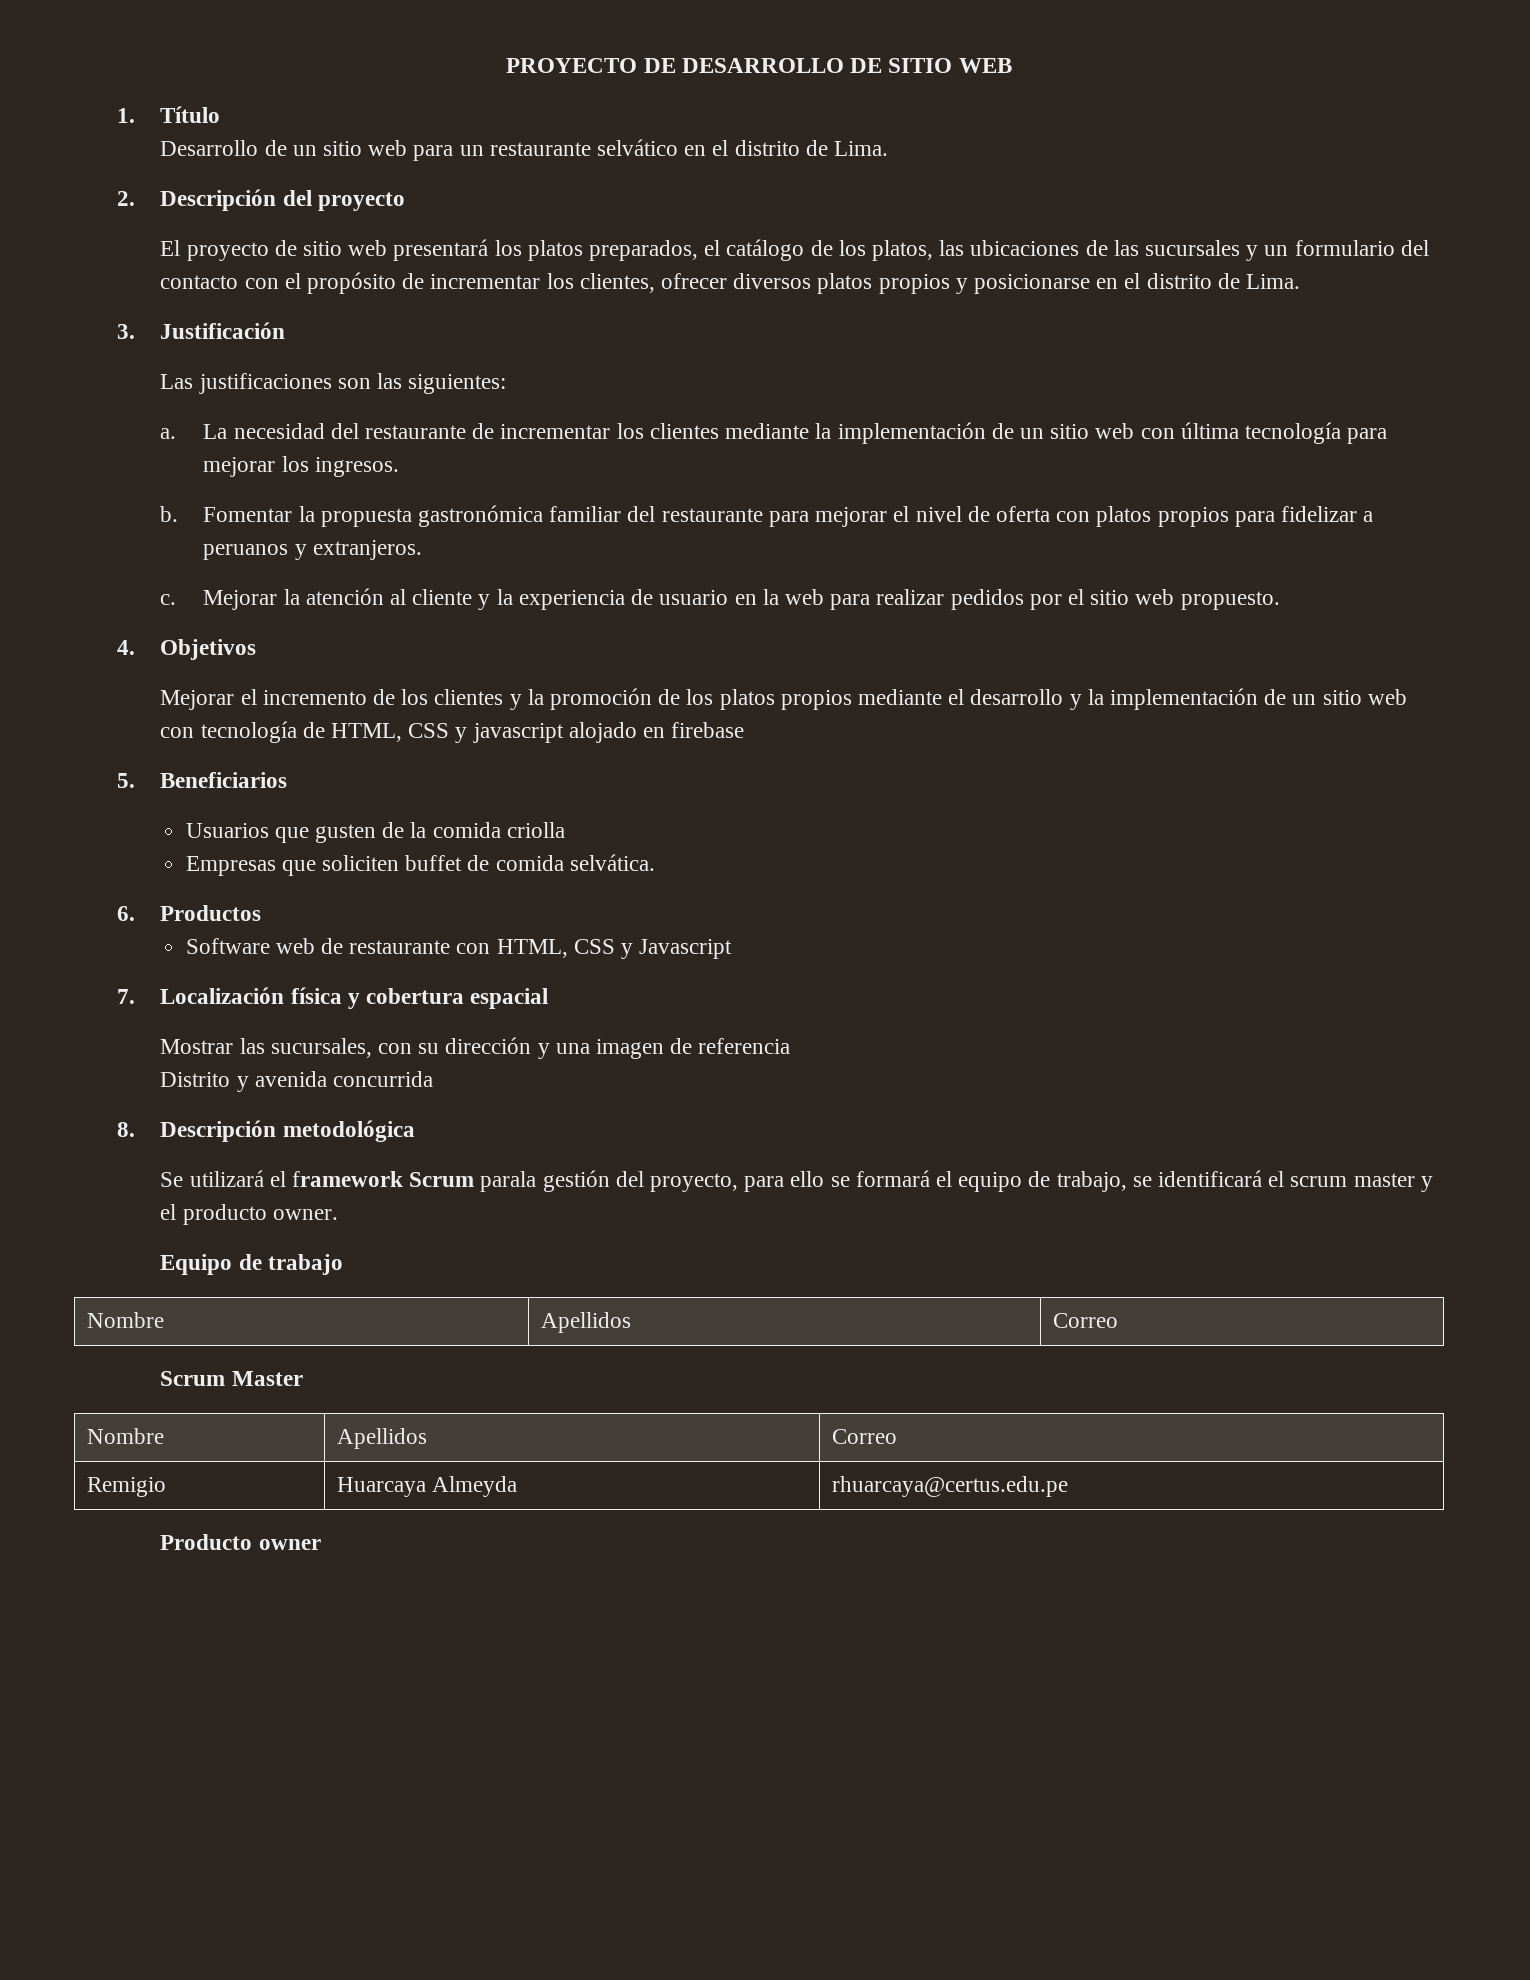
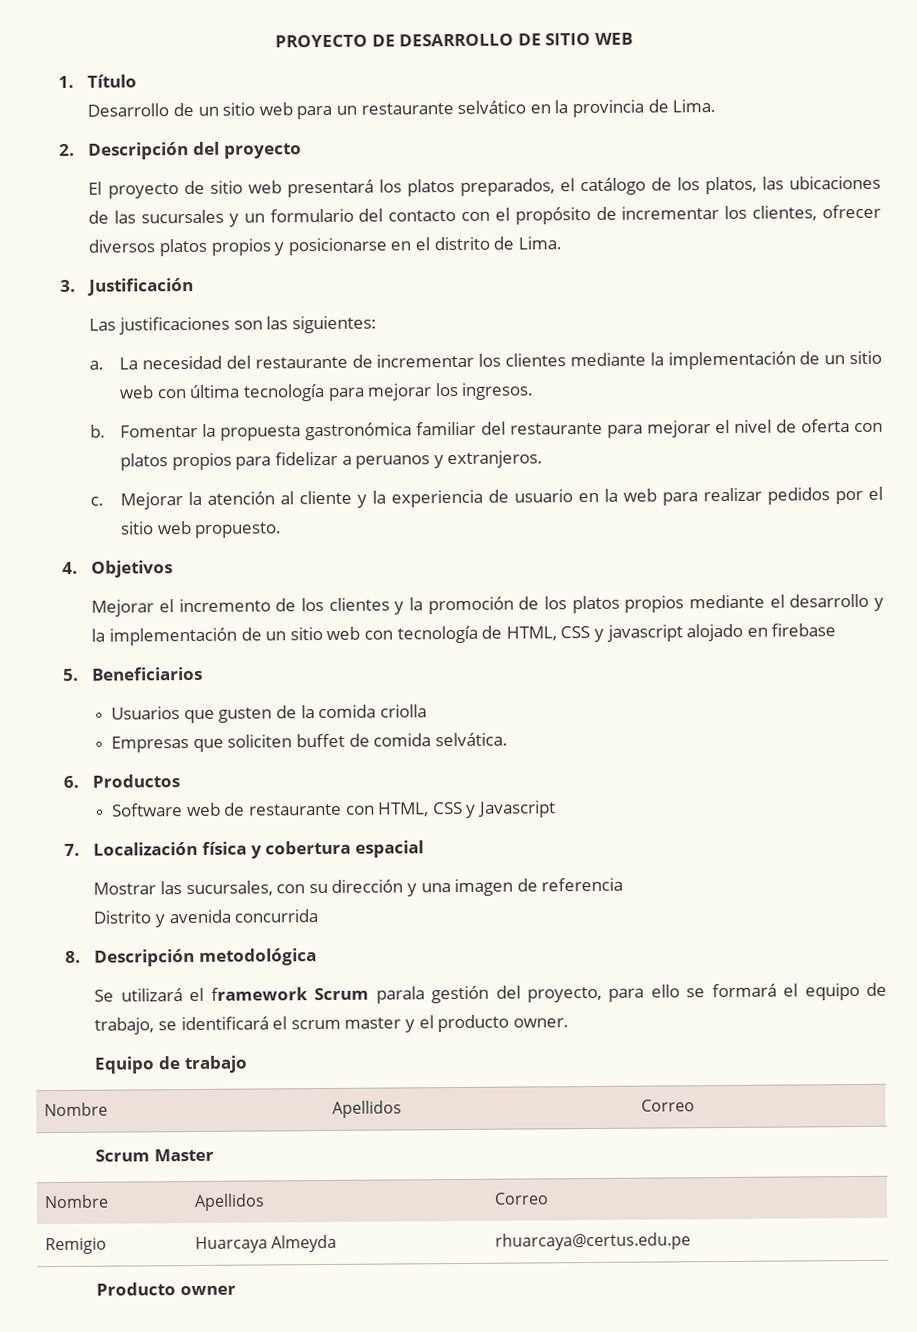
- Desarrollo de un sitio web para un restaurante selvático en el distrito de Lima.
+ Desarrollo de un sitio web para un restaurante selvático en la provincia de Lima.

